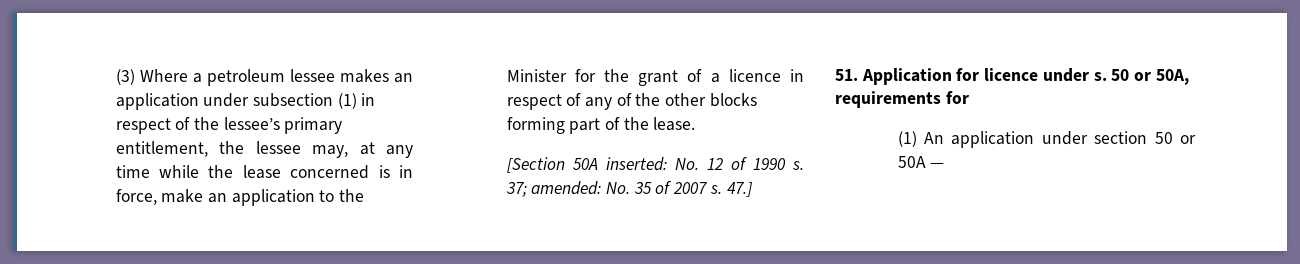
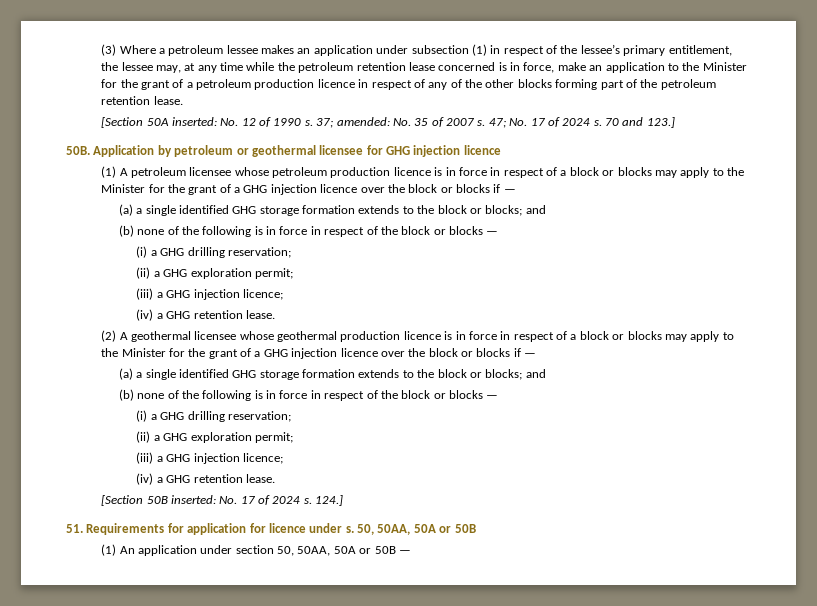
- (3) Where a petroleum lessee makes an application under subsection (1) in respect of the lessee’s primary entitlement, the lessee may, at any time while the lease concerned is in force, make an application to the Minister for the grant of a licence in respect of any of the other blocks forming part of the lease.
+ (3) Where a petroleum lessee makes an application under subsection (1) in respect of the lessee’s primary entitlement, the lessee may, at any time while the petroleum retention lease concerned is in force, make an application to the Minister for the grant of a petroleum production licence in respect of any of the other blocks forming part of the petroleum retention lease.
- 47.]
- 51. Application for licence under s. 50 or 50A, requirements for
+ 47; No. 17 of 2024 s. 70 and 123.]
+ 50B. Application by petroleum or geothermal licensee for GHG injection licence
+ (1) A petroleum licensee whose petroleum production licence is in force in respect of a block or blocks may apply to the Minister for the grant of a GHG injection licence over the block or blocks if —
+ (a) a single identified GHG storage formation extends to the block or blocks; and
+ (b) none of the following is in force in respect of the block or blocks —
+ (i) a GHG drilling reservation;
+ (ii) a GHG exploration permit;
+ (iii) a GHG injection licence;
+ (iv) a GHG retention lease.
+ (2) A geothermal licensee whose geothermal production licence is in force in respect of a block or blocks may apply to the Minister for the grant of a GHG injection licence over the block or blocks if —
+ (a) a single identified GHG storage formation extends to the block or blocks; and
+ (b) none of the following is in force in respect of the block or blocks —
+ (i) a GHG drilling reservation;
+ (ii) a GHG exploration permit;
+ (iii) a GHG injection licence;
+ (iv) a GHG retention lease.
+ [Section 50B inserted: No. 17 of 2024 s. 124.]
+ 51. Requirements for application for licence under s. 50, 50AA, 50A or 50B
- (1) An application under section 50 or 50A —
+ (1) An application under section 50, 50AA, 50A or 50B —

